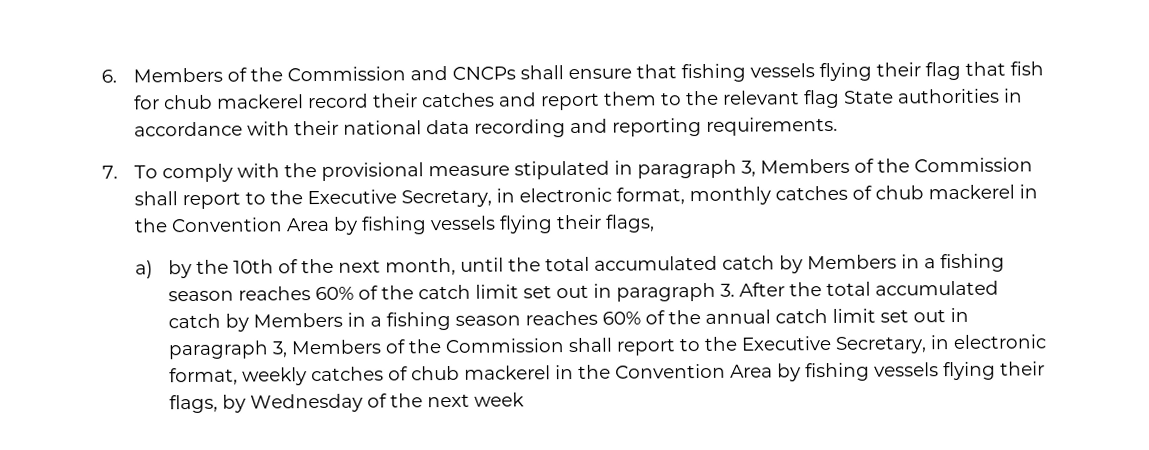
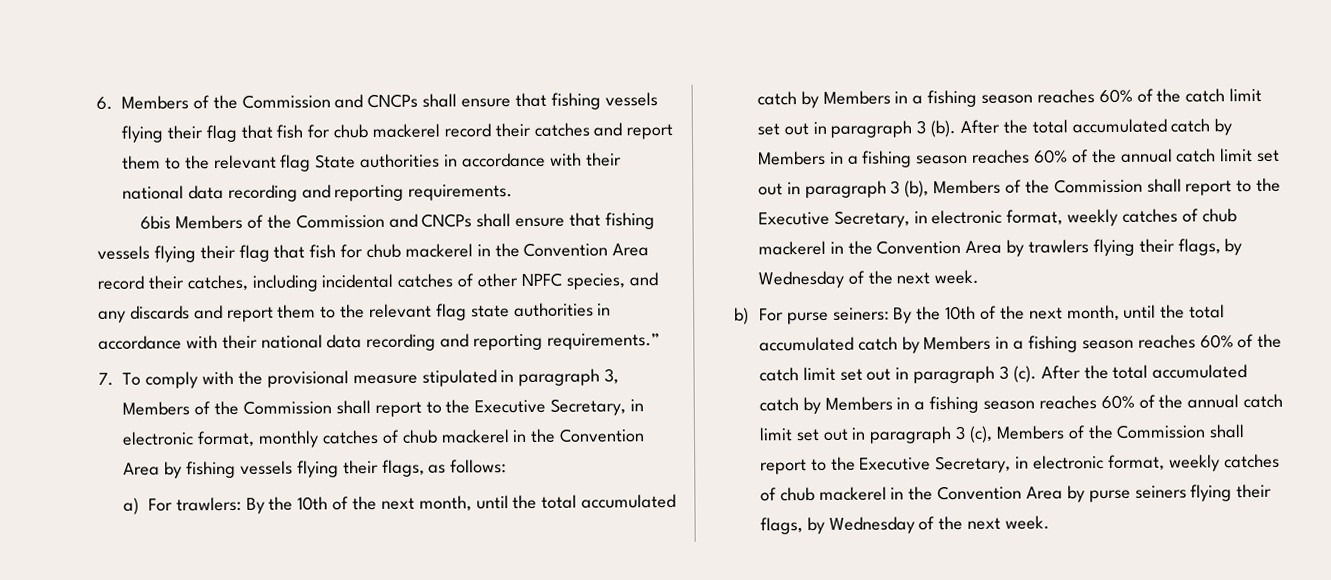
+ 6bis Members of the Commission and CNCPs shall ensure that fishing vessels flying their flag that fish for chub mackerel in the Convention Area record their catches, including incidental catches of other NPFC species, and any discards and report them to the relevant flag state authorities in accordance with their national data recording and reporting requirements.”
- 7. To comply with the provisional measure stipulated in paragraph 3, Members of the Commission shall report to the Executive Secretary, in electronic format, monthly catches of chub mackerel in the Convention Area by fishing vessels flying their flags,
+ 7. To comply with the provisional measure stipulated in paragraph 3, Members of the Commission shall report to the Executive Secretary, in electronic format, monthly catches of chub mackerel in the Convention Area by fishing vessels flying their flags, as follows:
- a) by the 10th of the next month, until the total accumulated catch by Members in a fishing season reaches 60% of the catch limit set out in paragraph 3. After the total accumulated catch by Members in a fishing season reaches 60% of the annual catch limit set out in paragraph 3, Members of the Commission shall report to the Executive Secretary, in electronic format, weekly catches of chub mackerel in the Convention Area by fishing vessels flying their flags, by Wednesday of the next week
+ a) For trawlers: By the 10th of the next month, until the total accumulated catch by Members in a fishing season reaches 60% of the catch limit set out in paragraph 3 (b). After the total accumulated catch by Members in a fishing season reaches 60% of the annual catch limit set out in paragraph 3 (b), Members of the Commission shall report to the Executive Secretary, in electronic format, weekly catches of chub mackerel in the Convention Area by trawlers flying their flags, by Wednesday of the next week.
+ b) For purse seiners: By the 10th of the next month, until the total accumulated catch by Members in a fishing season reaches 60% of the catch limit set out in paragraph 3 (c). After the total accumulated catch by Members in a fishing season reaches 60% of the annual catch limit set out in paragraph 3 (c), Members of the Commission shall report to the Executive Secretary, in electronic format, weekly catches of chub mackerel in the Convention Area by purse seiners flying their flags, by Wednesday of the next week.

